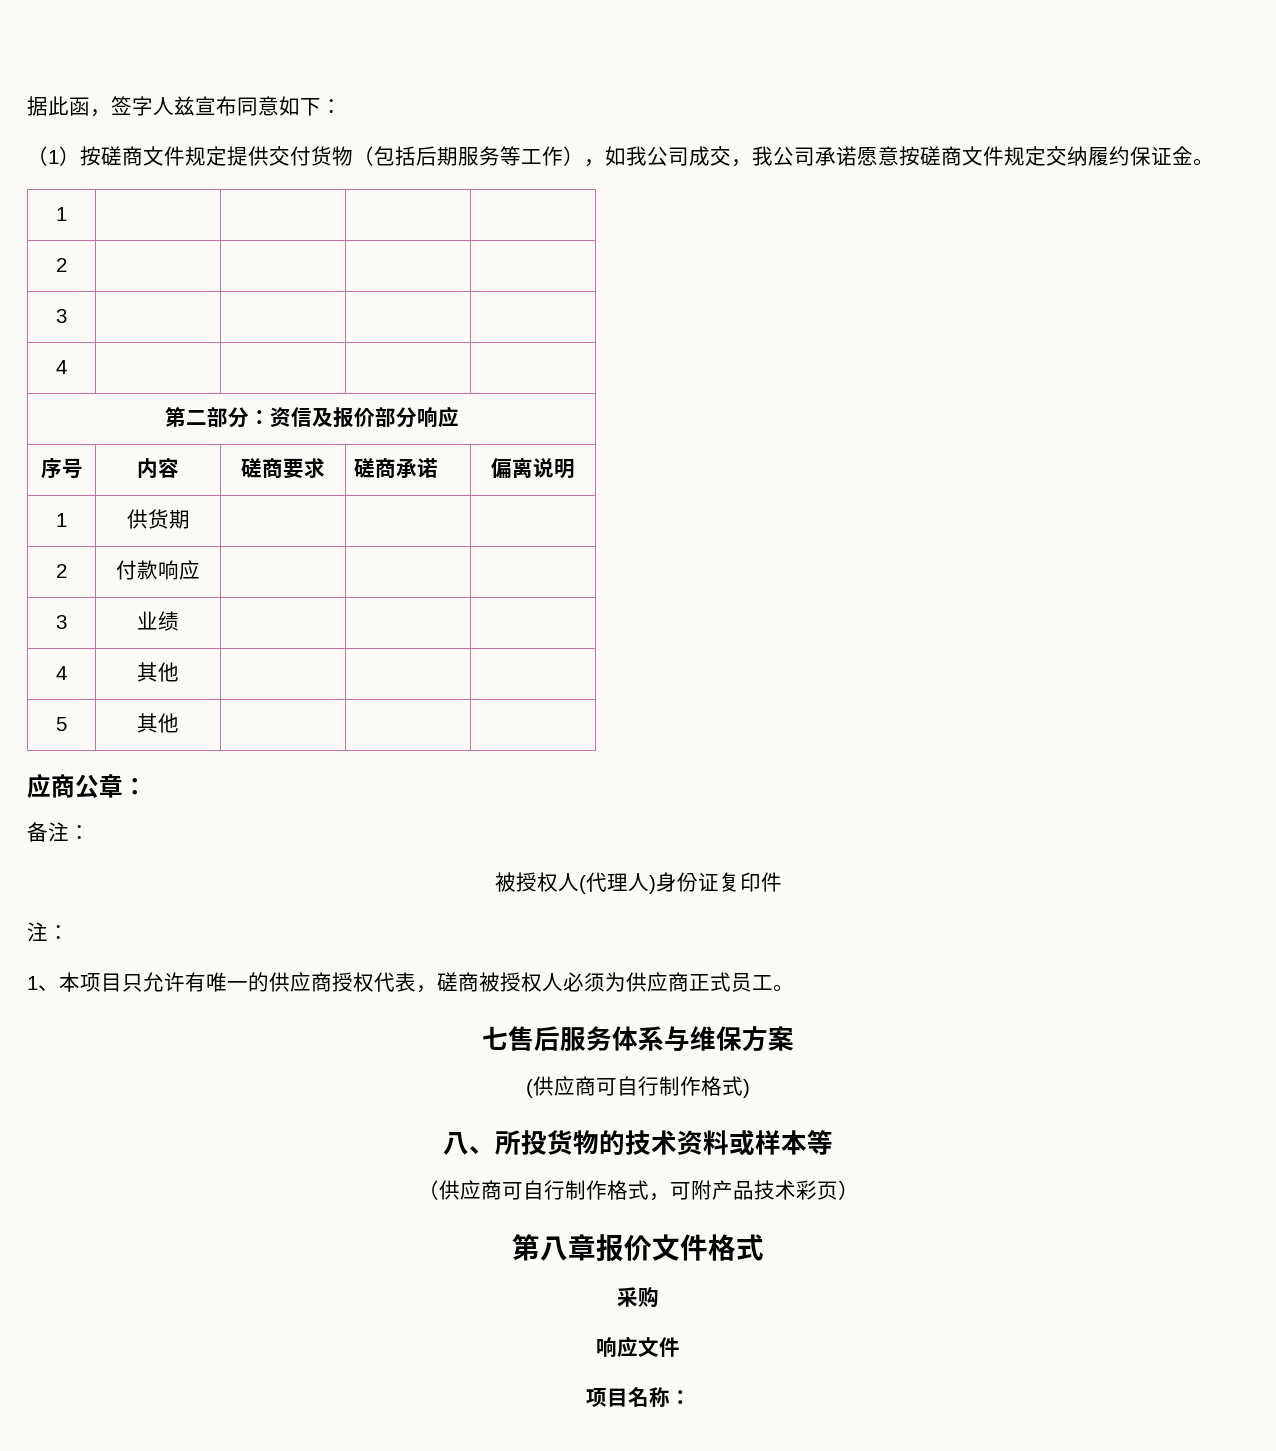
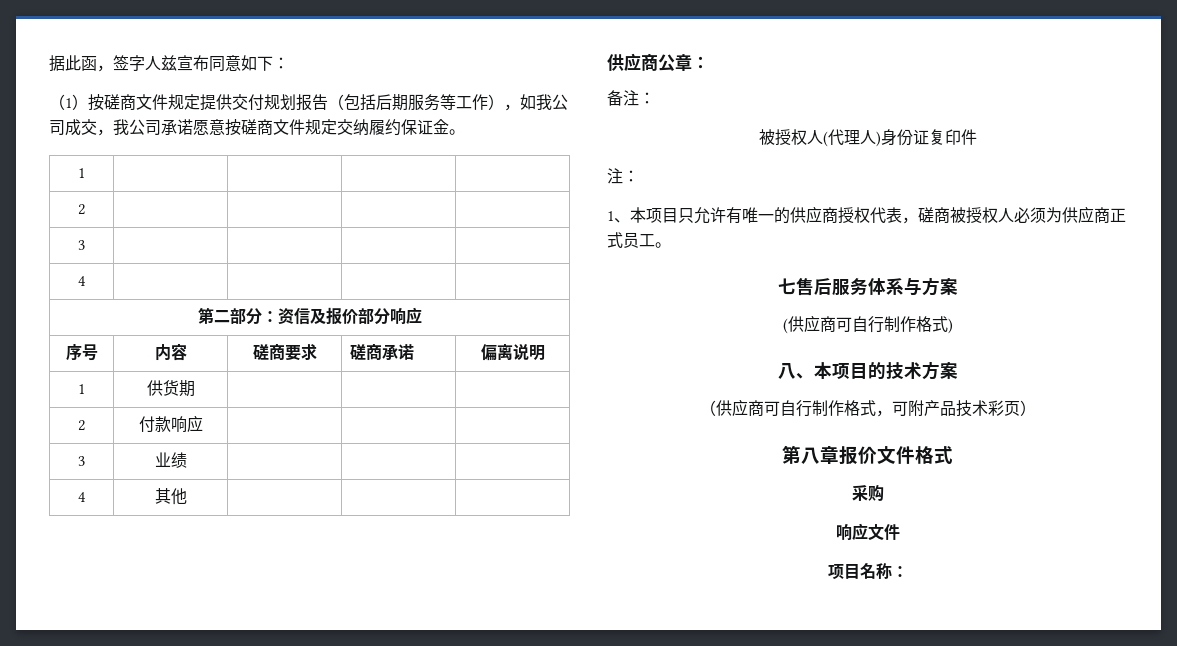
- （1）按磋商文件规定提供交付货物（包括后期服务等工作），如我公司成交，我公司承诺愿意按磋商文件规定交纳履约保证金。
+ （1）按磋商文件规定提供交付规划报告（包括后期服务等工作），如我公司成交，我公司承诺愿意按磋商文件规定交纳履约保证金。
- 5 | 其他 | | |
- 应商公章：
+ 供应商公章：
- 七售后服务体系与维保方案
+ 七售后服务体系与方案
- 八、所投货物的技术资料或样本等
+ 八、本项目的技术方案

